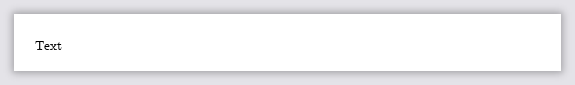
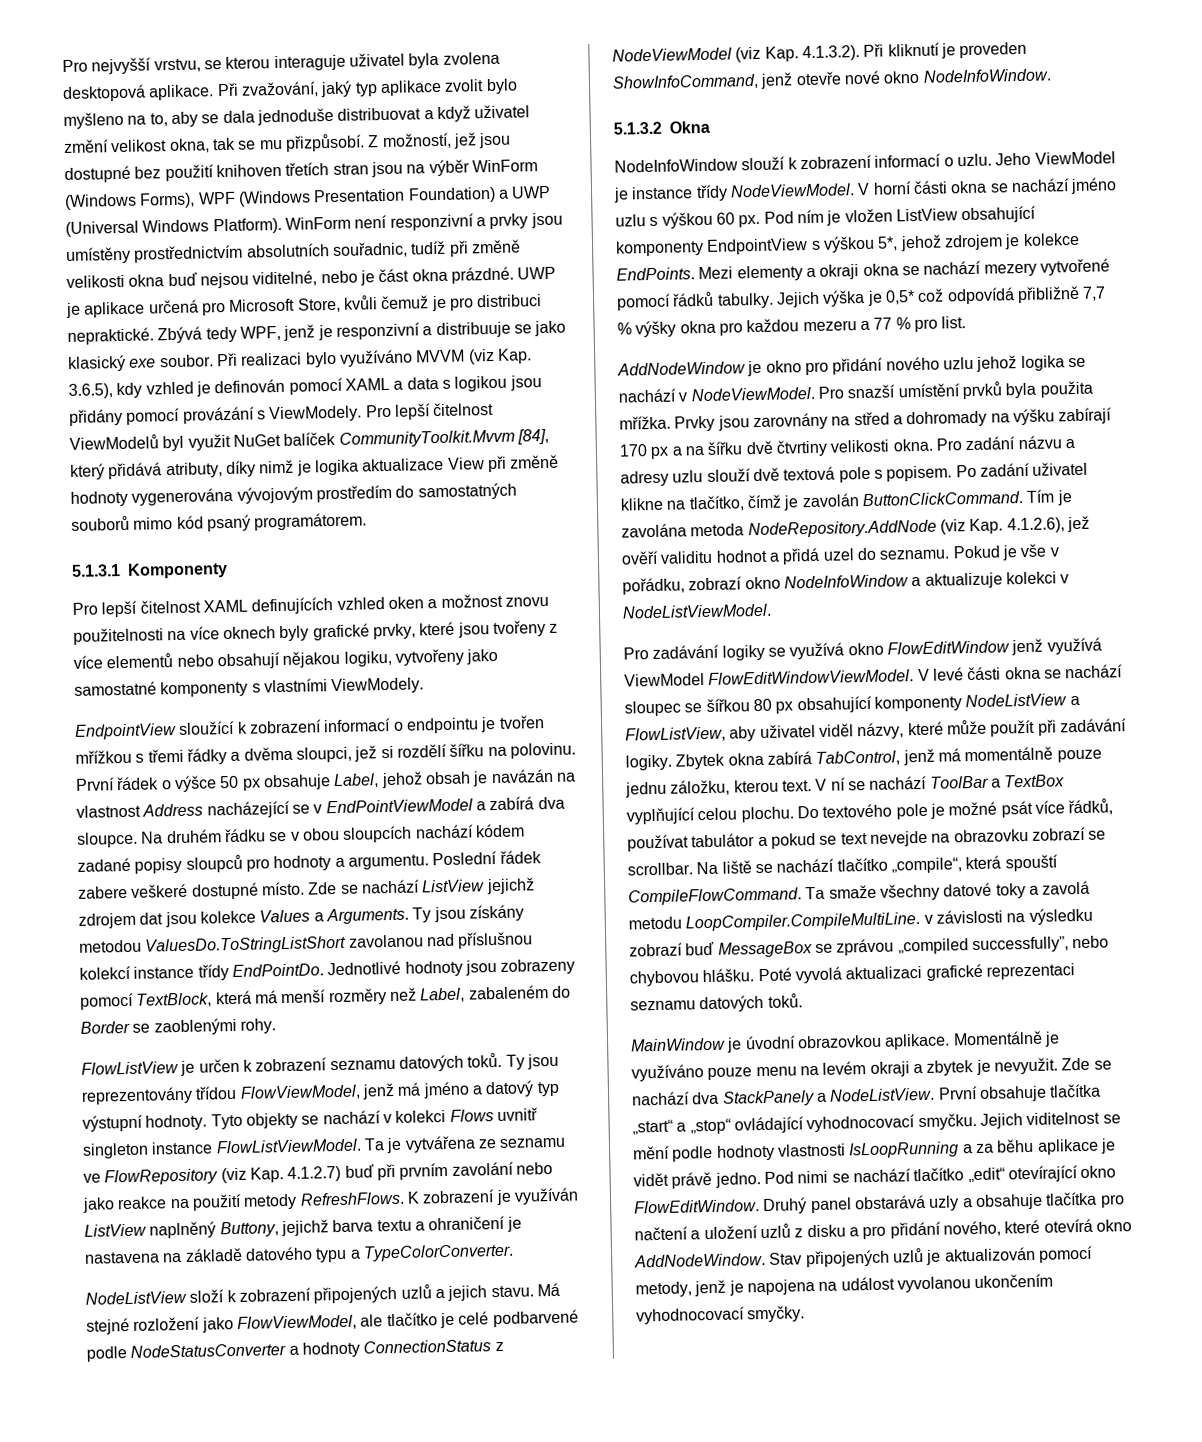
- Text
+ Pro nejvyšší vrstvu, se kterou interaguje uživatel byla zvolena desktopová aplikace. Při zvažování, jaký typ aplikace zvolit bylo myšleno na to, aby se dala jednoduše distribuovat a když uživatel změní velikost okna, tak se mu přizpůsobí. Z možností, jež jsou dostupné bez použití knihoven třetích stran jsou na výběr WinForm (Windows Forms), WPF (Windows Presentation Foundation) a UWP (Universal Windows Platform). WinForm není responzivní a prvky jsou umístěny prostřednictvím absolutních souřadnic, tudíž při změně velikosti okna buď nejsou viditelné, nebo je část okna prázdné. UWP je aplikace určená pro Microsoft Store, kvůli čemuž je pro distribuci nepraktické. Zbývá tedy WPF, jenž je responzivní a distribuuje se jako klasický exe soubor. Při realizaci bylo využíváno MVVM (viz Kap. 3.6.5), kdy vzhled je definován pomocí XAML a data s logikou jsou přidány pomocí provázání s ViewModely. Pro lepší čitelnost ViewModelů byl využit NuGet balíček CommunityToolkit.Mvvm [84], který přidává atributy, díky nimž je logika aktualizace View při změně hodnoty vygenerována vývojovým prostředím do samostatných souborů mimo kód psaný programátorem.
+ 5.1.3.1 Komponenty
+ Pro lepší čitelnost XAML definujících vzhled oken a možnost znovu použitelnosti na více oknech byly grafické prvky, které jsou tvořeny z více elementů nebo obsahují nějakou logiku, vytvořeny jako samostatné komponenty s vlastními ViewModely.
+ EndpointView sloužící k zobrazení informací o endpointu je tvořen mřížkou s třemi řádky a dvěma sloupci, jež si rozdělí šířku na polovinu. První řádek o výšce 50 px obsahuje Label, jehož obsah je navázán na vlastnost Address nacházející se v EndPointViewModel a zabírá dva sloupce. Na druhém řádku se v obou sloupcích nachází kódem zadané popisy sloupců pro hodnoty a argumentu. Poslední řádek zabere veškeré dostupné místo. Zde se nachází ListView jejichž zdrojem dat jsou kolekce Values a Arguments. Ty jsou získány metodou ValuesDo.ToStringListShort zavolanou nad příslušnou kolekcí instance třídy EndPointDo. Jednotlivé hodnoty jsou zobrazeny pomocí TextBlock, která má menší rozměry než Label, zabaleném do Border se zaoblenými rohy.
+ FlowListView je určen k zobrazení seznamu datových toků. Ty jsou reprezentovány třídou FlowViewModel, jenž má jméno a datový typ výstupní hodnoty. Tyto objekty se nachází v kolekci Flows uvnitř singleton instance FlowListViewModel. Ta je vytvářena ze seznamu ve FlowRepository (viz Kap. 4.1.2.7) buď při prvním zavolání nebo jako reakce na použití metody RefreshFlows. K zobrazení je využíván ListView naplněný Buttony, jejichž barva textu a ohraničení je nastavena na základě datového typu a TypeColorConverter.
+ NodeListView složí k zobrazení připojených uzlů a jejich stavu. Má stejné rozložení jako FlowViewModel, ale tlačítko je celé podbarvené podle NodeStatusConverter a hodnoty ConnectionStatus z NodeViewModel (viz Kap. 4.1.3.2). Při kliknutí je proveden ShowInfoCommand, jenž otevře nové okno NodeInfoWindow.
+ 5.1.3.2 Okna
+ NodeInfoWindow slouží k zobrazení informací o uzlu. Jeho ViewModel je instance třídy NodeViewModel. V horní části okna se nachází jméno uzlu s výškou 60 px. Pod ním je vložen ListView obsahující komponenty EndpointView s výškou 5*, jehož zdrojem je kolekce EndPoints. Mezi elementy a okraji okna se nachází mezery vytvořené pomocí řádků tabulky. Jejich výška je 0,5* což odpovídá přibližně 7,7 % výšky okna pro každou mezeru a 77 % pro list.
+ AddNodeWindow je okno pro přidání nového uzlu jehož logika se nachází v NodeViewModel. Pro snazší umístění prvků byla použita mřížka. Prvky jsou zarovnány na střed a dohromady na výšku zabírají 170 px a na šířku dvě čtvrtiny velikosti okna. Pro zadání názvu a adresy uzlu slouží dvě textová pole s popisem. Po zadání uživatel klikne na tlačítko, čímž je zavolán ButtonClickCommand. Tím je zavolána metoda NodeRepository.AddNode (viz Kap. 4.1.2.6), jež ověří validitu hodnot a přidá uzel do seznamu. Pokud je vše v pořádku, zobrazí okno NodeInfoWindow a aktualizuje kolekci v NodeListViewModel.
+ Pro zadávání logiky se využívá okno FlowEditWindow jenž využívá ViewModel FlowEditWindowViewModel. V levé části okna se nachází sloupec se šířkou 80 px obsahující komponenty NodeListView a FlowListView, aby uživatel viděl názvy, které může použít při zadávání logiky. Zbytek okna zabírá TabControl, jenž má momentálně pouze jednu záložku, kterou text. V ní se nachází ToolBar a TextBox vyplňující celou plochu. Do textového pole je možné psát více řádků, používat tabulátor a pokud se text nevejde na obrazovku zobrazí se scrollbar. Na liště se nachází tlačítko „compile“, která spouští CompileFlowCommand. Ta smaže všechny datové toky a zavolá metodu LoopCompiler.CompileMultiLine. v závislosti na výsledku zobrazí buď MessageBox se zprávou „compiled successfully”, nebo chybovou hlášku. Poté vyvolá aktualizaci grafické reprezentaci seznamu datových toků.
+ MainWindow je úvodní obrazovkou aplikace. Momentálně je využíváno pouze menu na levém okraji a zbytek je nevyužit. Zde se nachází dva StackPanely a NodeListView. První obsahuje tlačítka „start“ a „stop“ ovládající vyhodnocovací smyčku. Jejich viditelnost se mění podle hodnoty vlastnosti IsLoopRunning a za běhu aplikace je vidět právě jedno. Pod nimi se nachází tlačítko „edit“ otevírající okno FlowEditWindow. Druhý panel obstarává uzly a obsahuje tlačítka pro načtení a uložení uzlů z disku a pro přidání nového, které otevírá okno AddNodeWindow. Stav připojených uzlů je aktualizován pomocí metody, jenž je napojena na událost vyvolanou ukončením vyhodnocovací smyčky.

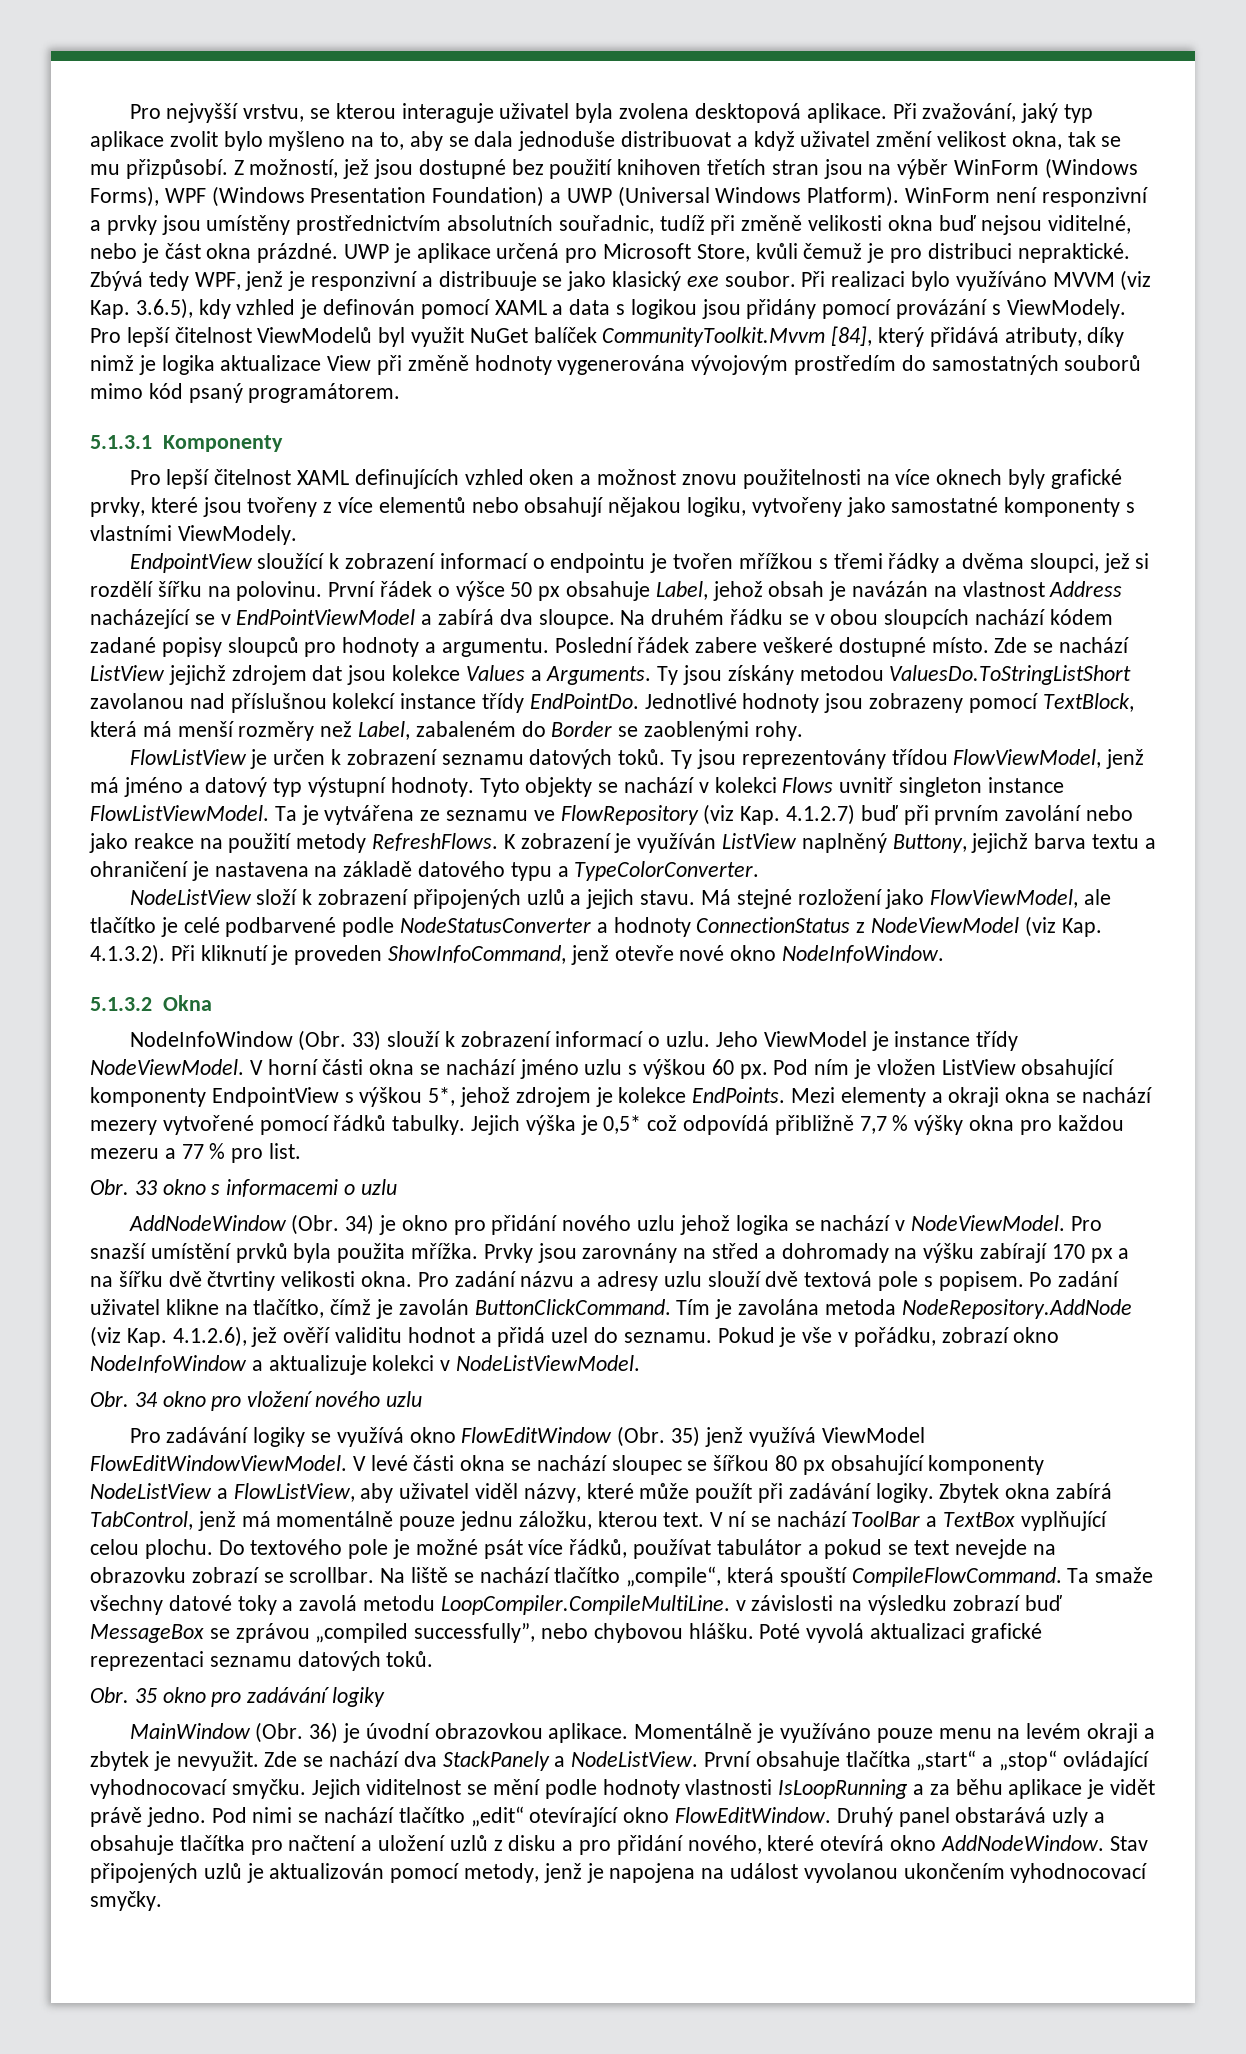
- NodeInfoWindow slouží k zobrazení informací o uzlu.
+ NodeInfoWindow (Obr. 33) slouží k zobrazení informací o uzlu.
+ Obr. 33 okno s informacemi o uzlu
- AddNodeWindow je okno pro přidání nového uzlu jehož logika se nachází v NodeViewModel.
+ AddNodeWindow (Obr. 34) je okno pro přidání nového uzlu jehož logika se nachází v NodeViewModel.
+ Obr. 34 okno pro vložení nového uzlu
- Pro zadávání logiky se využívá okno FlowEditWindow jenž využívá ViewModel FlowEditWindowViewModel.
+ Pro zadávání logiky se využívá okno FlowEditWindow (Obr. 35) jenž využívá ViewModel FlowEditWindowViewModel.
+ Obr. 35 okno pro zadávání logiky
- MainWindow je úvodní obrazovkou aplikace.
+ MainWindow (Obr. 36) je úvodní obrazovkou aplikace.

